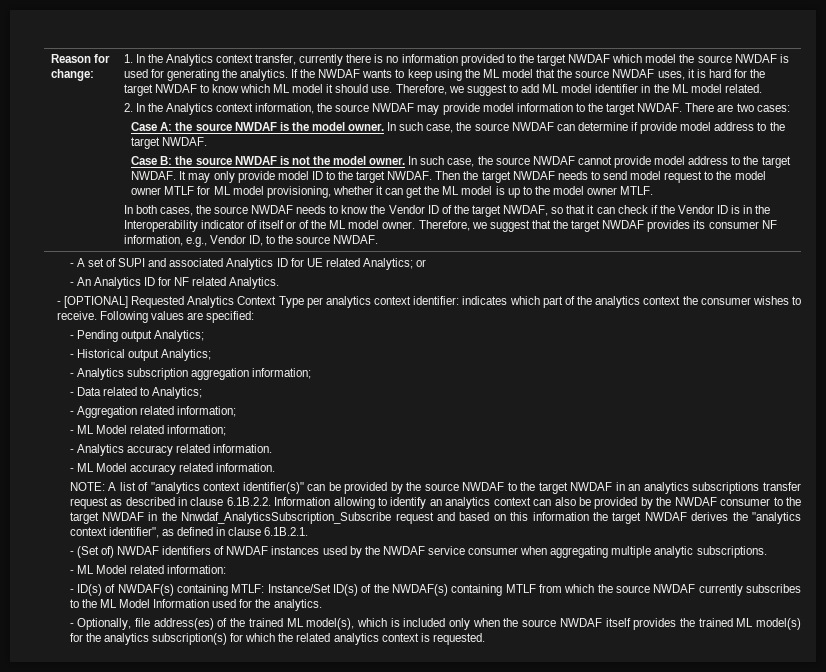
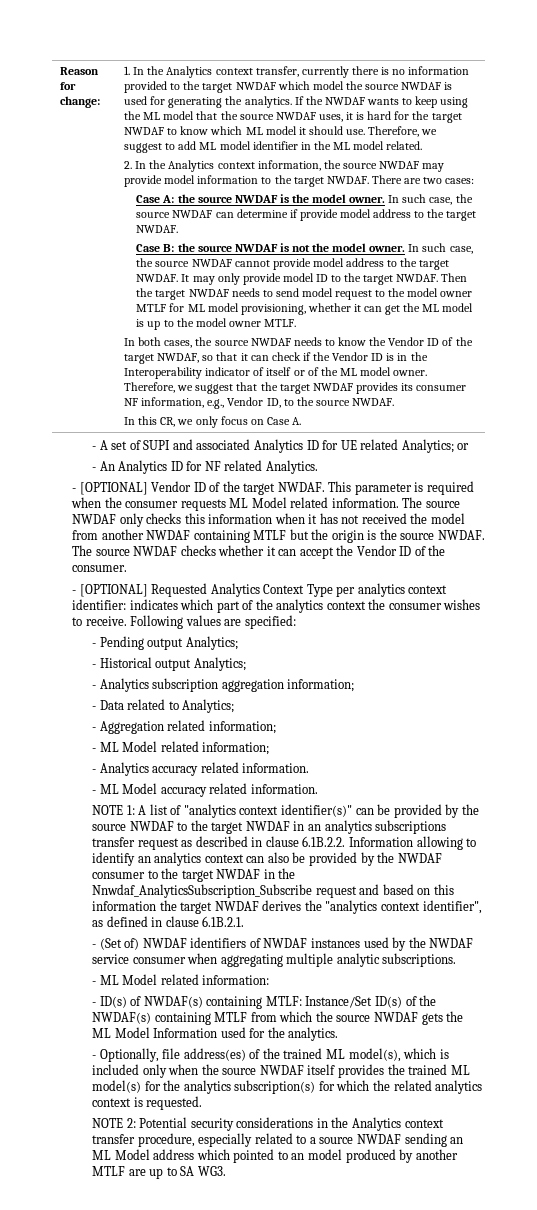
+ In this CR, we only focus on Case A.
+ - [OPTIONAL] Vendor ID of the target NWDAF. This parameter is required when the consumer requests ML Model related information. The source NWDAF only checks this information when it has not received the model from another NWDAF containing MTLF but the origin is the source NWDAF. The source NWDAF checks whether it can accept the Vendor ID of the consumer.
- NOTE:
+ NOTE 1:
- - ID(s) of NWDAF(s) containing MTLF: Instance/Set ID(s) of the NWDAF(s) containing MTLF from which the source NWDAF currently subscribes to the ML Model Information used for the analytics.
+ - ID(s) of NWDAF(s) containing MTLF: Instance/Set ID(s) of the NWDAF(s) containing MTLF from which the source NWDAF gets the ML Model Information used for the analytics.
+ NOTE 2: Potential security considerations in the Analytics context transfer procedure, especially related to a source NWDAF sending an ML Model address which pointed to an model produced by another MTLF are up to SA WG3.

